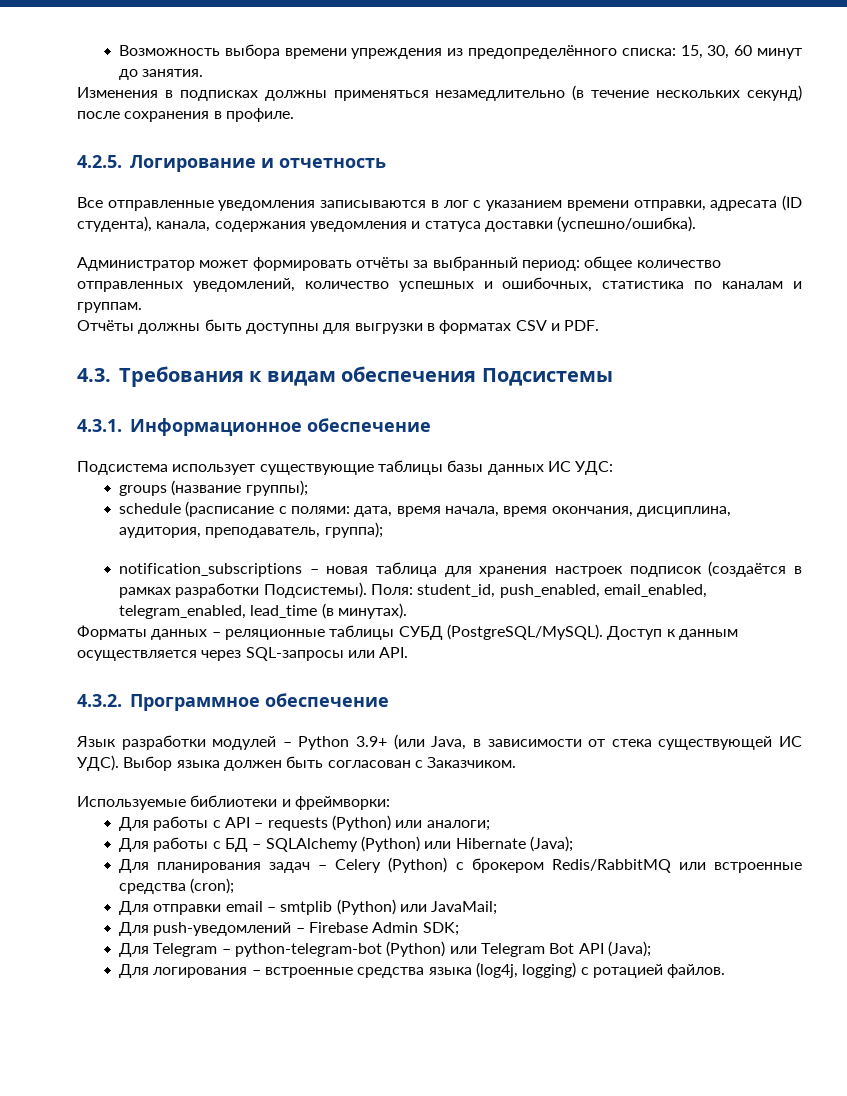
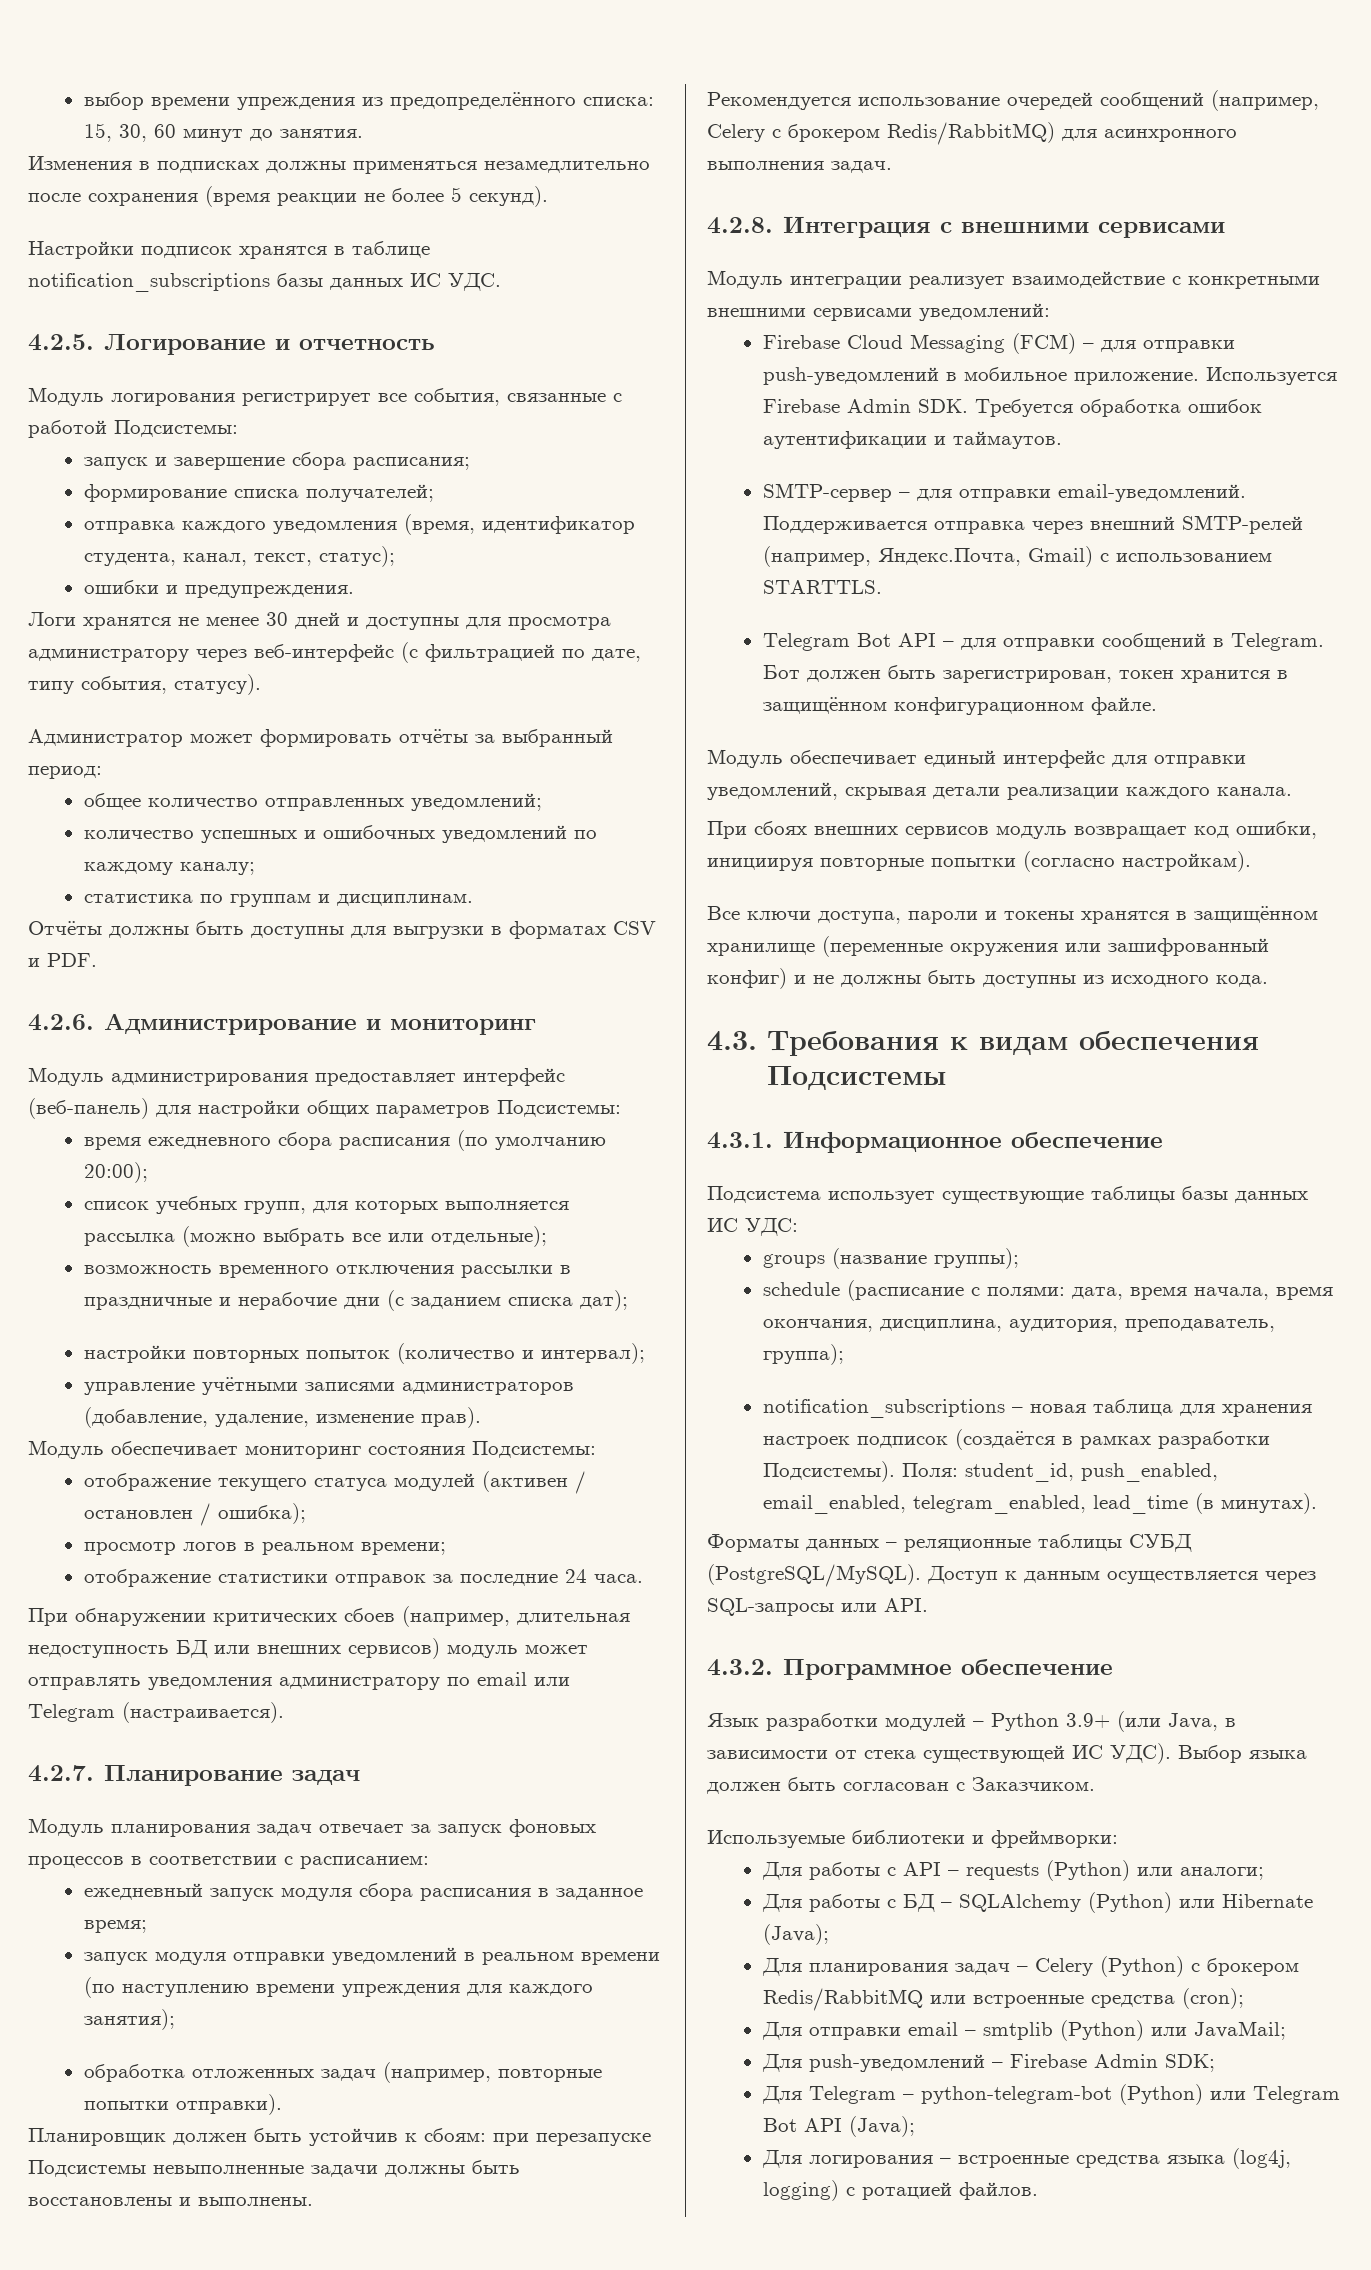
- Возможность выбора времени упреждения из предопределённого списка: 15, 30, 60 минут до занятия.
+ выбор времени упреждения из предопределённого списка: 15, 30, 60 минут до занятия.
- Изменения в подписках должны применяться незамедлительно (в течение нескольких секунд) после сохранения в профиле.
+ Изменения в подписках должны применяться незамедлительно после сохранения (время реакции не более 5 секунд).
+ Настройки подписок хранятся в таблице notification_subscriptions базы данных ИС УДС.
  4.2.5. Логирование и отчетность
- Все отправленные уведомления записываются в лог с указанием времени отправки, адресата (ID студента), канала, содержания уведомления и статуса доставки (успешно/ошибка).
+ Модуль логирования регистрирует все события, связанные с работой Подсистемы:
+ запуск и завершение сбора расписания;
+ формирование списка получателей;
+ отправка каждого уведомления (время, идентификатор студента, канал, текст, статус);
+ ошибки и предупреждения.
+ Логи хранятся не менее 30 дней и доступны для просмотра администратору через веб-интерфейс (с фильтрацией по дате, типу события, статусу).
- Администратор может формировать отчёты за выбранный период: общее количество отправленных уведомлений, количество успешных и ошибочных, статистика по каналам и группам.
+ Администратор может формировать отчёты за выбранный период:
+ общее количество отправленных уведомлений;
+ количество успешных и ошибочных уведомлений по каждому каналу;
+ статистика по группам и дисциплинам.
+ 4.2.6. Администрирование и мониторинг
+ Модуль администрирования предоставляет интерфейс (веб-панель) для настройки общих параметров Подсистемы:
+ время ежедневного сбора расписания (по умолчанию 20:00);
+ список учебных групп, для которых выполняется рассылка (можно выбрать все или отдельные);
+ возможность временного отключения рассылки в праздничные и нерабочие дни (с заданием списка дат);
+ настройки повторных попыток (количество и интервал);
+ управление учётными записями администраторов (добавление, удаление, изменение прав).
+ Модуль обеспечивает мониторинг состояния Подсистемы:
+ отображение текущего статуса модулей (активен / остановлен / ошибка);
+ просмотр логов в реальном времени;
+ отображение статистики отправок за последние 24 часа.
+ При обнаружении критических сбоев (например, длительная недоступность БД или внешних сервисов) модуль может отправлять уведомления администратору по email или Telegram (настраивается).
+ 4.2.7. Планирование задач
+ Модуль планирования задач отвечает за запуск фоновых процессов в соответствии с расписанием:
+ ежедневный запуск модуля сбора расписания в заданное время;
+ запуск модуля отправки уведомлений в реальном времени (по наступлению времени упреждения для каждого занятия);
+ обработка отложенных задач (например, повторные попытки отправки).
+ Планировщик должен быть устойчив к сбоям: при перезапуске Подсистемы невыполненные задачи должны быть восстановлены и выполнены.
+ Рекомендуется использование очередей сообщений (например, Celery с брокером Redis/RabbitMQ) для асинхронного выполнения задач.
+ 4.2.8. Интеграция с внешними сервисами
+ Модуль интеграции реализует взаимодействие с конкретными внешними сервисами уведомлений:
+ Firebase Cloud Messaging (FCM) – для отправки push-уведомлений в мобильное приложение. Используется Firebase Admin SDK. Требуется обработка ошибок аутентификации и таймаутов.
+ SMTP-сервер – для отправки email-уведомлений. Поддерживается отправка через внешний SMTP-релей (например, Яндекс.Почта, Gmail) с использованием STARTTLS.
+ Telegram Bot API – для отправки сообщений в Telegram. Бот должен быть зарегистрирован, токен хранится в защищённом конфигурационном файле.
+ Модуль обеспечивает единый интерфейс для отправки уведомлений, скрывая детали реализации каждого канала.
+ При сбоях внешних сервисов модуль возвращает код ошибки, инициируя повторные попытки (согласно настройкам).
+ Все ключи доступа, пароли и токены хранятся в защищённом хранилище (переменные окружения или зашифрованный конфиг) и не должны быть доступны из исходного кода.

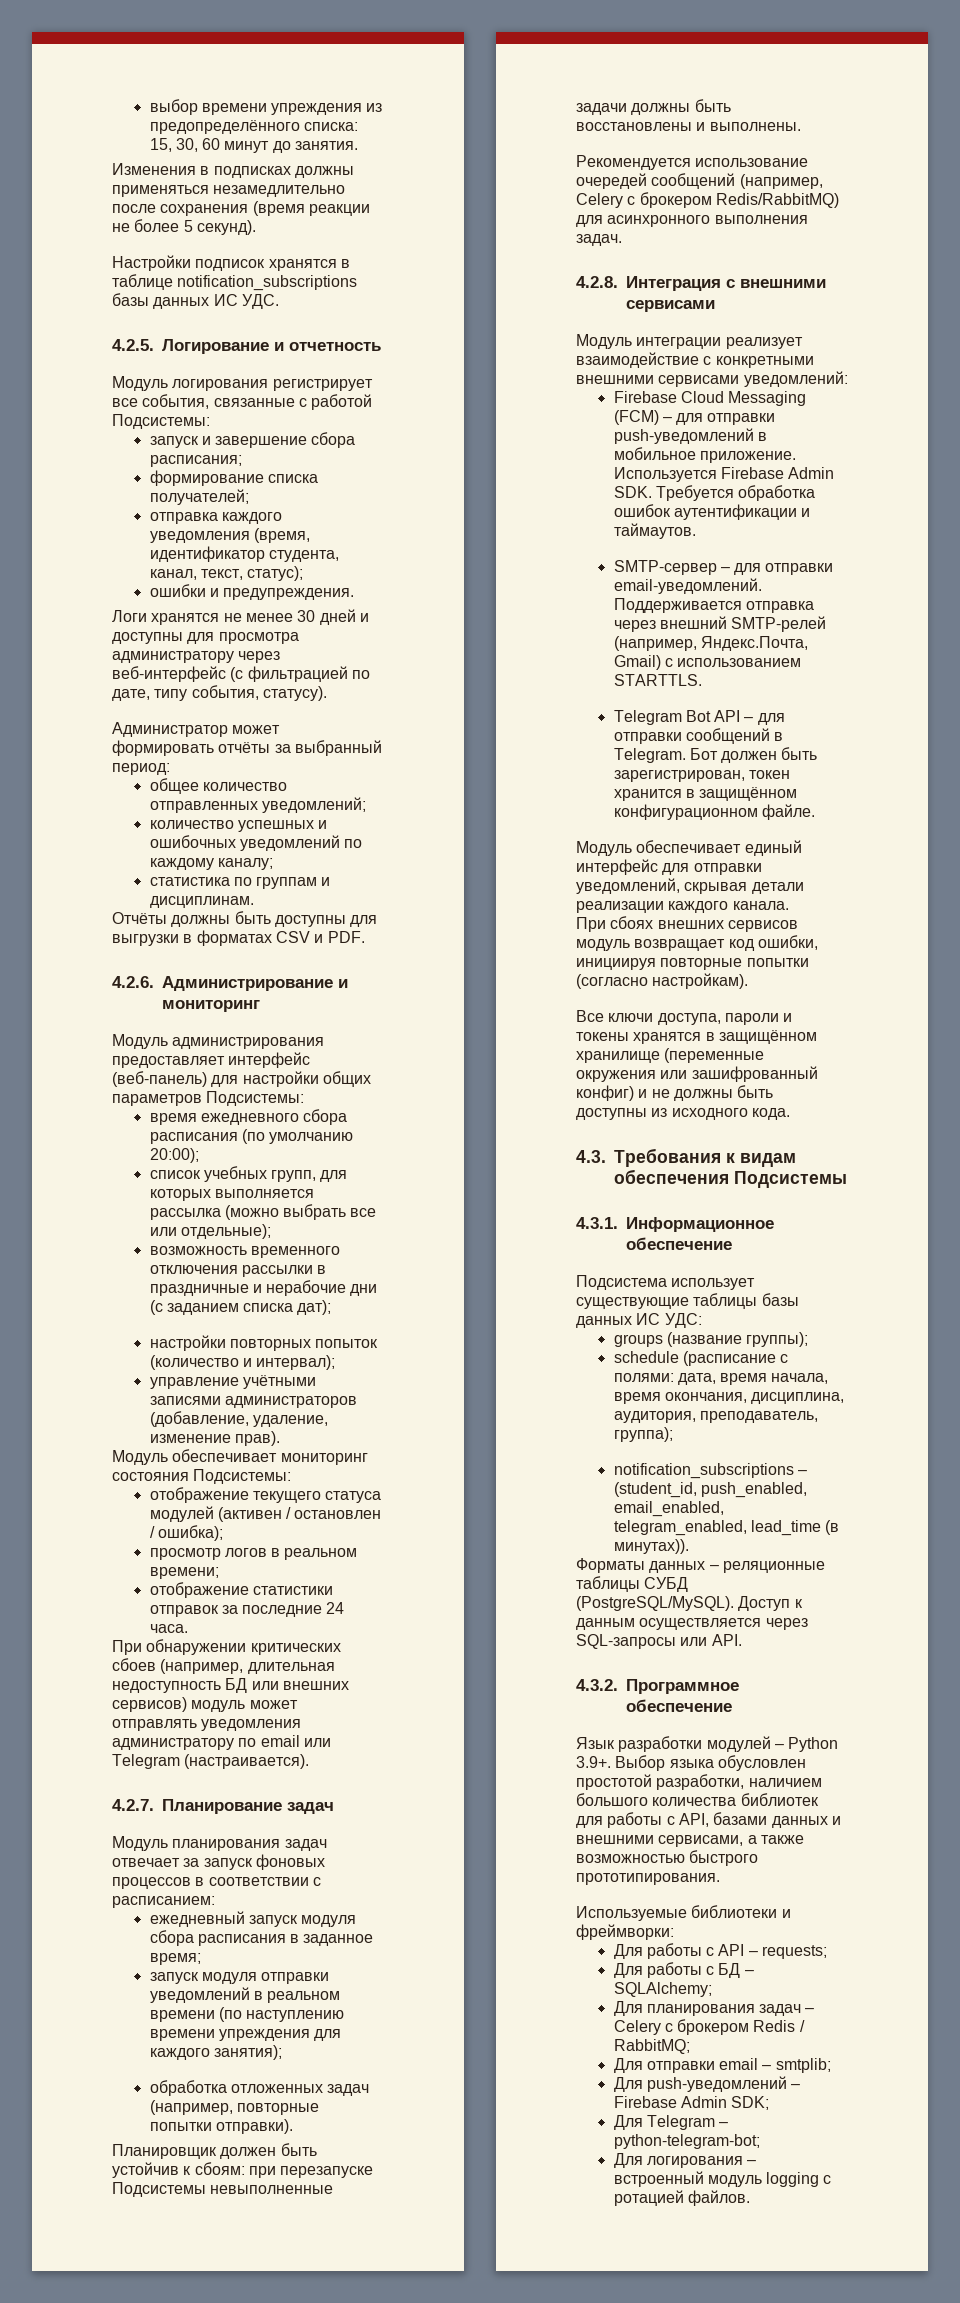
- notification_subscriptions – новая таблица для хранения настроек подписок (создаётся в рамках разработки Подсистемы). Поля: student_id, push_enabled, email_enabled, telegram_enabled, lead_time (в минутах).
+ notification_subscriptions – (student_id, push_enabled, email_enabled, telegram_enabled, lead_time (в минутах)).
- Язык разработки модулей – Python 3.9+ (или Java, в зависимости от стека существующей ИС УДС). Выбор языка должен быть согласован с Заказчиком.
+ Язык разработки модулей – Python 3.9+. Выбор языка обусловлен простотой разработки, наличием большого количества библиотек для работы с API, базами данных и внешними сервисами, а также возможностью быстрого прототипирования.
- Для работы с API – requests (Python) или аналоги;
+ Для работы с API – requests;
- Для работы с БД – SQLAlchemy (Python) или Hibernate (Java);
+ Для работы с БД – SQLAlchemy;
- Для планирования задач – Celery (Python) с брокером Redis/RabbitMQ или встроенные средства (cron);
+ Для планирования задач – Celery с брокером Redis / RabbitMQ;
- Для отправки email – smtplib (Python) или JavaMail;
+ Для отправки email – smtplib;
- Для Telegram – python-telegram-bot (Python) или Telegram Bot API (Java);
- Для логирования – встроенные средства языка (log4j, logging) с ротацией файлов.
+ Для Telegram – python-telegram-bot;
+ Для логирования – встроенный модуль logging с ротацией файлов.

